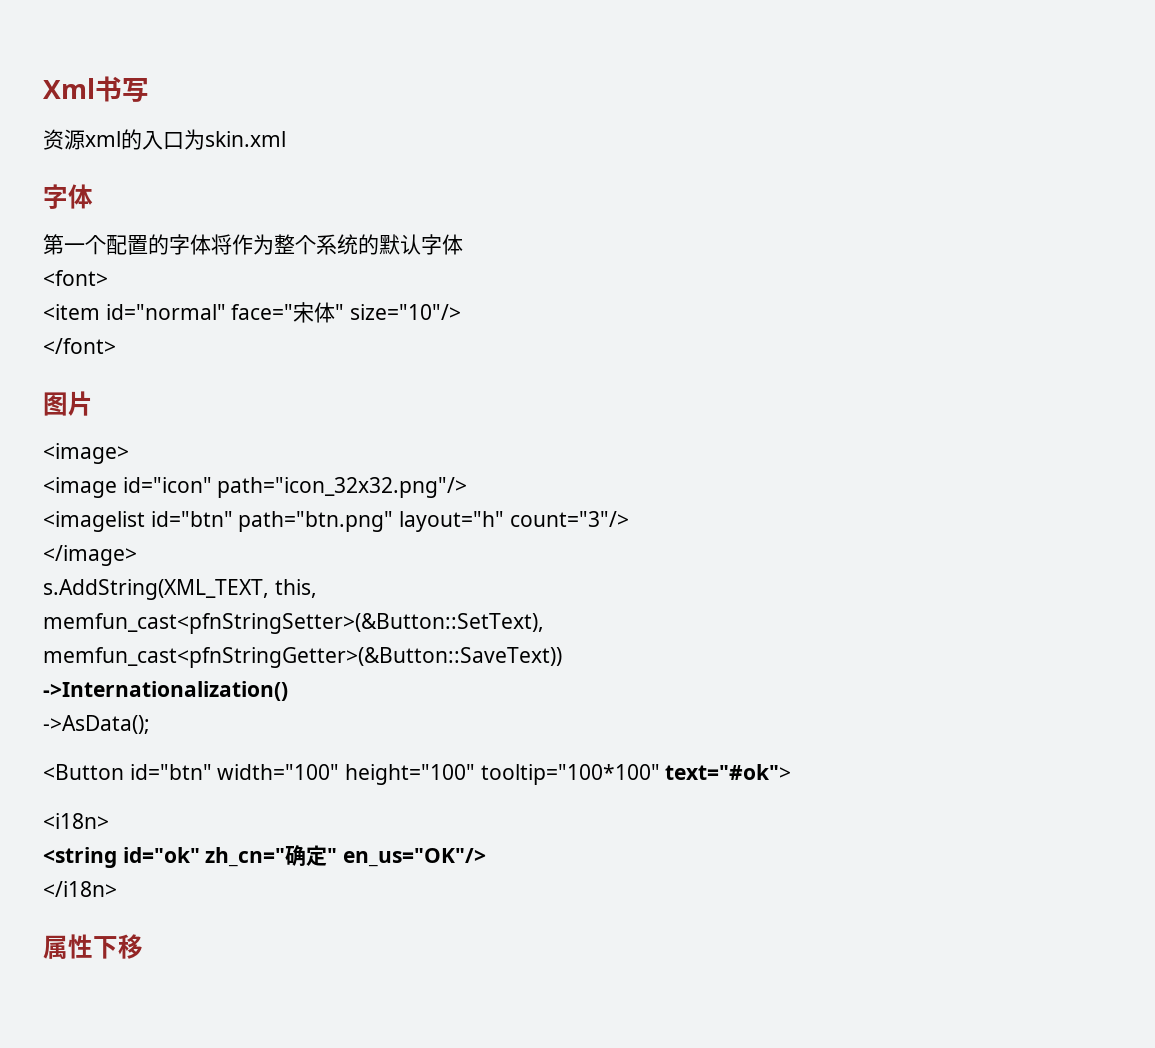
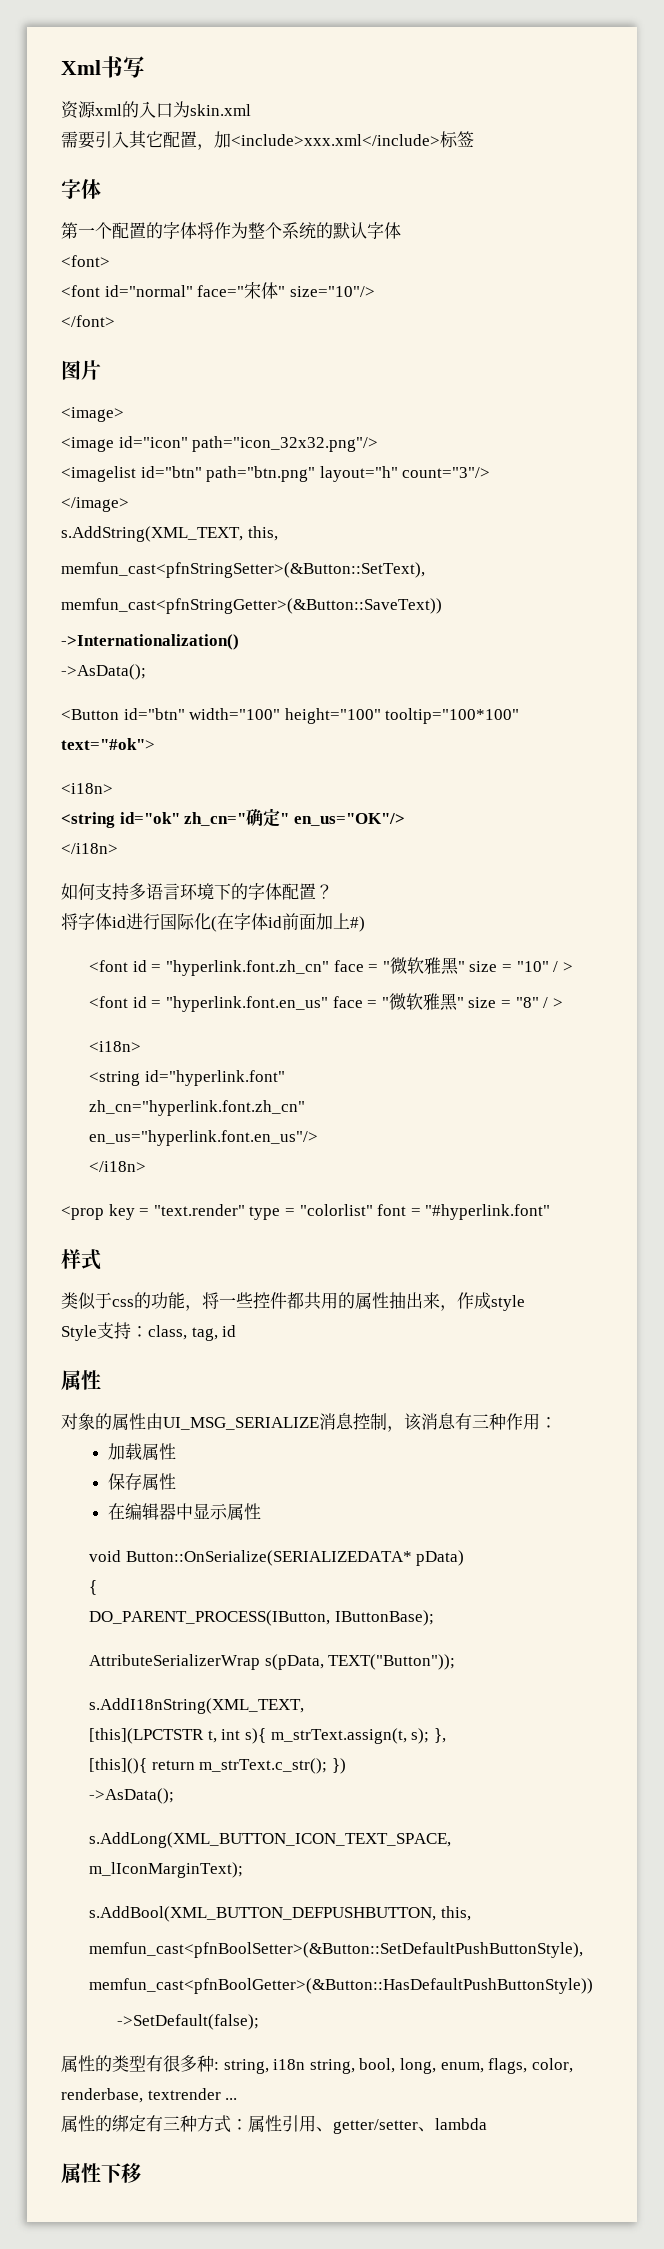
+ 需要引入其它配置，加<include>xxx.xml</include>标签
- <item id="normal" face="宋体" size="10"/>
+ <font id="normal" face="宋体" size="10"/>
+ 如何支持多语言环境下的字体配置？
+ 将字体id进行国际化(在字体id前面加上#)
+ <font id = "hyperlink.font.zh_cn" face = "微软雅黑" size = "10" / >
+ <font id = "hyperlink.font.en_us" face = "微软雅黑" size = "8" / >
+ <i18n>
+ <string id="hyperlink.font"
+ zh_cn="hyperlink.font.zh_cn"
+ en_us="hyperlink.font.en_us"/>
+ </i18n>
+ <prop key = "text.render" type = "colorlist" font = "#hyperlink.font"
+ 样式
+ 类似于css的功能，将一些控件都共用的属性抽出来，作成style
+ Style支持：class, tag, id
+ 属性
+ 对象的属性由UI_MSG_SERIALIZE消息控制，该消息有三种作用：
+ 加载属性
+ 保存属性
+ 在编辑器中显示属性
+ void Button::OnSerialize(SERIALIZEDATA* pData)
+ {
+ DO_PARENT_PROCESS(IButton, IButtonBase);
+ AttributeSerializerWrap s(pData, TEXT("Button"));
+ s.AddI18nString(XML_TEXT,
+ [this](LPCTSTR t, int s){ m_strText.assign(t, s); },
+ [this](){ return m_strText.c_str(); })
+ ->AsData();
+ s.AddLong(XML_BUTTON_ICON_TEXT_SPACE, m_lIconMarginText);
+ s.AddBool(XML_BUTTON_DEFPUSHBUTTON, this,
+ memfun_cast<pfnBoolSetter>(&Button::SetDefaultPushButtonStyle),
+ memfun_cast<pfnBoolGetter>(&Button::HasDefaultPushButtonStyle))
+ ->SetDefault(false);
+ 属性的类型有很多种: string, i18n string, bool, long, enum, flags, color, renderbase, textrender ...
+ 属性的绑定有三种方式：属性引用、getter/setter、lambda

